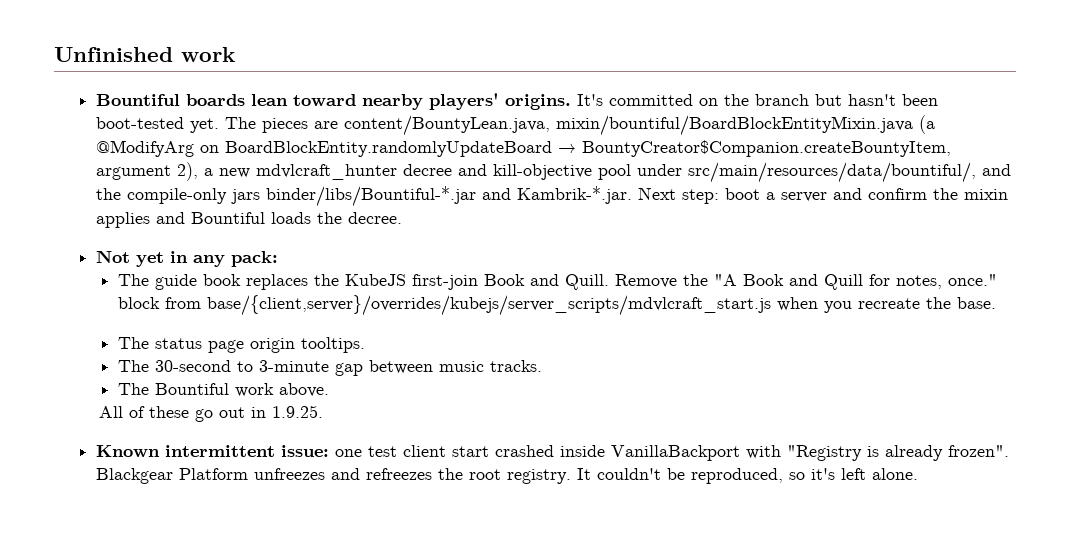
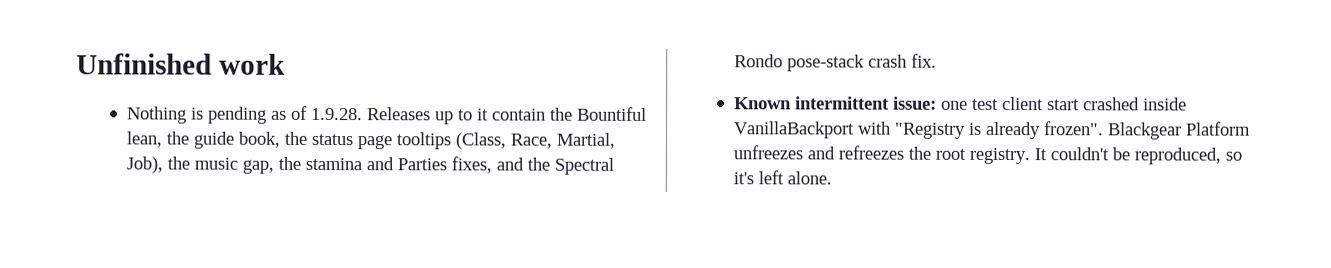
- Bountiful boards lean toward nearby players' origins. It's committed on the branch but hasn't been boot-tested yet. The pieces are content/BountyLean.java, mixin/bountiful/BoardBlockEntityMixin.java (a @ModifyArg on BoardBlockEntity.randomlyUpdateBoard → BountyCreator$Companion.createBountyItem, argument 2), a new mdvlcraft_hunter decree and kill-objective pool under src/main/resources/data/bountiful/, and the compile-only jars binder/libs/Bountiful-*.jar and Kambrik-*.jar. Next step: boot a server and confirm the mixin applies and Bountiful loads the decree.
- Not yet in any pack:
- The guide book replaces the KubeJS first-join Book and Quill. Remove the "A Book and Quill for notes, once." block from base/{client,server}/overrides/kubejs/server_scripts/mdvlcraft_start.js when you recreate the base.
- The status page origin tooltips.
- The 30-second to 3-minute gap between music tracks.
- The Bountiful work above.
- All of these go out in 1.9.25.
+ Nothing is pending as of 1.9.28. Releases up to it contain the Bountiful lean, the guide book, the status page tooltips (Class, Race, Martial, Job), the music gap, the stamina and Parties fixes, and the Spectral Rondo pose-stack crash fix.

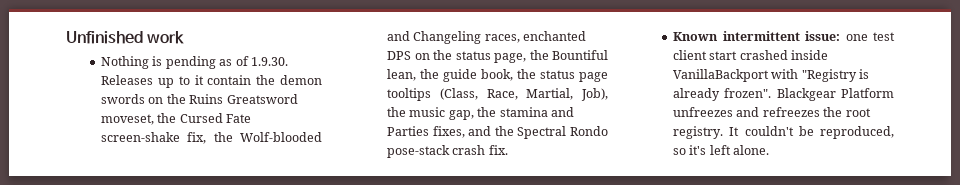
- Nothing is pending as of 1.9.28. Releases up to it contain the Bountiful lean, the guide book, the status page tooltips (Class, Race, Martial, Job), the music gap, the stamina and Parties fixes, and the Spectral Rondo pose-stack crash fix.
+ Nothing is pending as of 1.9.30. Releases up to it contain the demon swords on the Ruins Greatsword moveset, the Cursed Fate screen-shake fix, the Wolf-blooded and Changeling races, enchanted DPS on the status page, the Bountiful lean, the guide book, the status page tooltips (Class, Race, Martial, Job), the music gap, the stamina and Parties fixes, and the Spectral Rondo pose-stack crash fix.

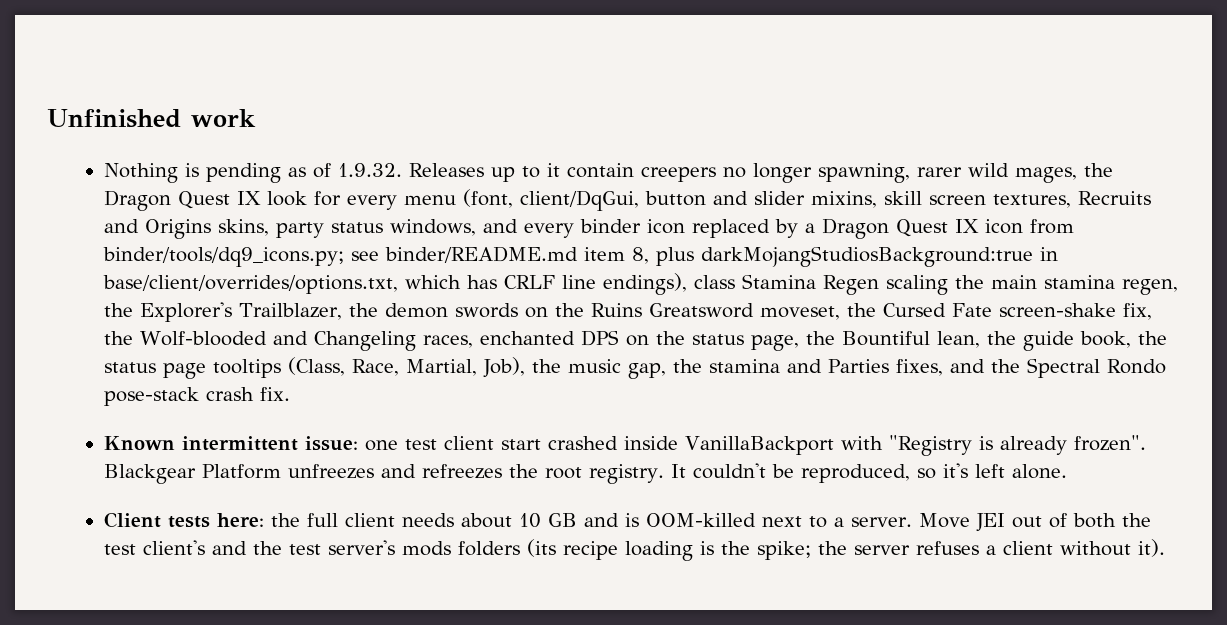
- Nothing is pending as of 1.9.30. Releases up to it contain the demon swords on the Ruins Greatsword moveset, the Cursed Fate screen-shake fix, the Wolf-blooded and Changeling races, enchanted DPS on the status page, the Bountiful lean, the guide book, the status page tooltips (Class, Race, Martial, Job), the music gap, the stamina and Parties fixes, and the Spectral Rondo pose-stack crash fix.
+ Nothing is pending as of 1.9.32. Releases up to it contain creepers no longer spawning, rarer wild mages, the Dragon Quest IX look for every menu (font, client/DqGui, button and slider mixins, skill screen textures, Recruits and Origins skins, party status windows, and every binder icon replaced by a Dragon Quest IX icon from binder/tools/dq9_icons.py; see binder/README.md item 8, plus darkMojangStudiosBackground:true in base/client/overrides/options.txt, which has CRLF line endings), class Stamina Regen scaling the main stamina regen, the Explorer's Trailblazer, the demon swords on the Ruins Greatsword moveset, the Cursed Fate screen-shake fix, the Wolf-blooded and Changeling races, enchanted DPS on the status page, the Bountiful lean, the guide book, the status page tooltips (Class, Race, Martial, Job), the music gap, the stamina and Parties fixes, and the Spectral Rondo pose-stack crash fix.
+ Client tests here: the full client needs about 10 GB and is OOM-killed next to a server. Move JEI out of both the test client's and the test server's mods folders (its recipe loading is the spike; the server refuses a client without it).

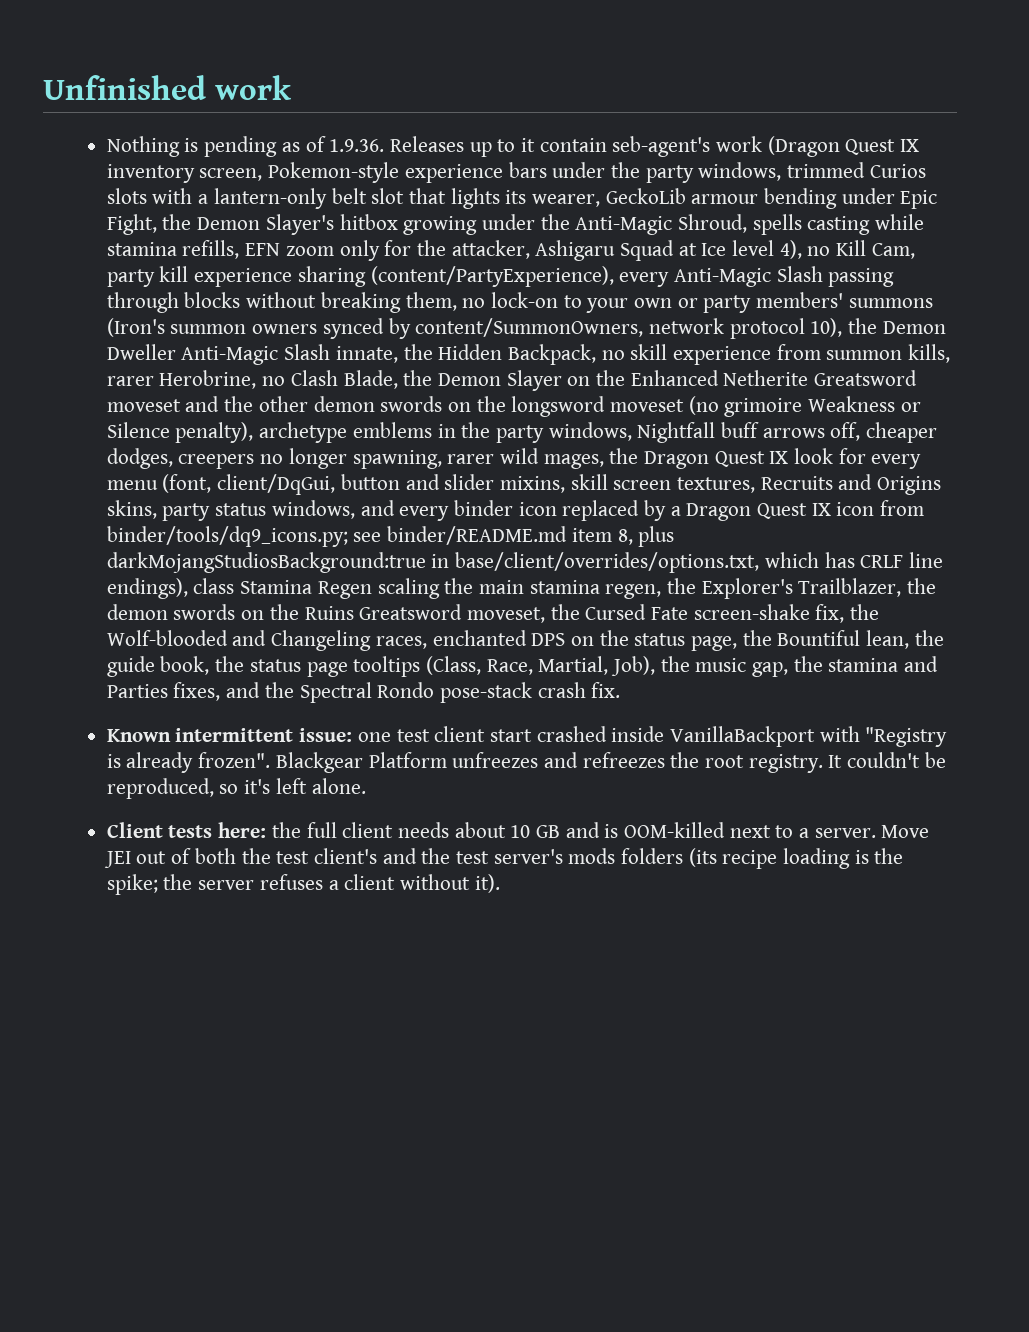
- Nothing is pending as of 1.9.32. Releases up to it contain creepers no longer spawning, rarer wild mages, the Dragon Quest IX look for every menu (font, client/DqGui, button and slider mixins, skill screen textures, Recruits and Origins skins, party status windows, and every binder icon replaced by a Dragon Quest IX icon from binder/tools/dq9_icons.py;
+ Nothing is pending as of 1.9.36. Releases up to it contain seb-agent's work (Dragon Quest IX inventory screen, Pokemon-style experience bars under the party windows, trimmed Curios slots with a lantern-only belt slot that lights its wearer, GeckoLib armour bending under Epic Fight, the Demon Slayer's hitbox growing under the Anti-Magic Shroud, spells casting while stamina refills, EFN zoom only for the attacker, Ashigaru Squad at Ice level 4), no Kill Cam, party kill experience sharing (content/PartyExperience), every Anti-Magic Slash passing through blocks without breaking them, no lock-on to your own or party members' summons (Iron's summon owners synced by content/SummonOwners, network protocol 10), the Demon Dweller Anti-Magic Slash innate, the Hidden Backpack, no skill experience from summon kills, rarer Herobrine, no Clash Blade, the Demon Slayer on the Enhanced Netherite Greatsword moveset and the other demon swords on the longsword moveset (no grimoire Weakness or Silence penalty), archetype emblems in the party windows, Nightfall buff arrows off, cheaper dodges, creepers no longer spawning, rarer wild mages, the Dragon Quest IX look for every menu (font, client/DqGui, button and slider mixins, skill screen textures, Recruits and Origins skins, party status windows, and every binder icon replaced by a Dragon Quest IX icon from binder/tools/dq9_icons.py;

